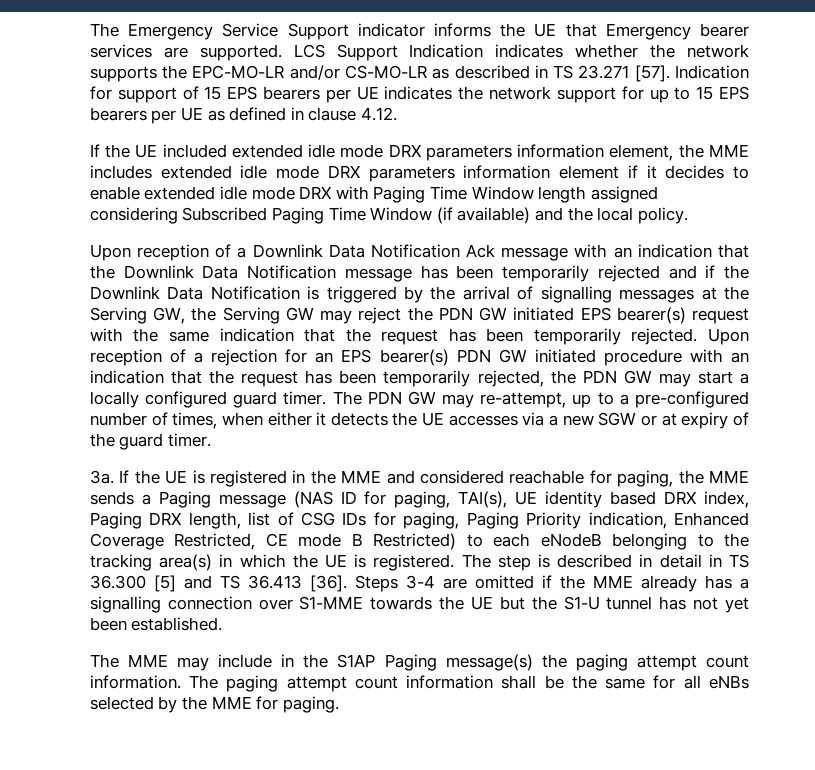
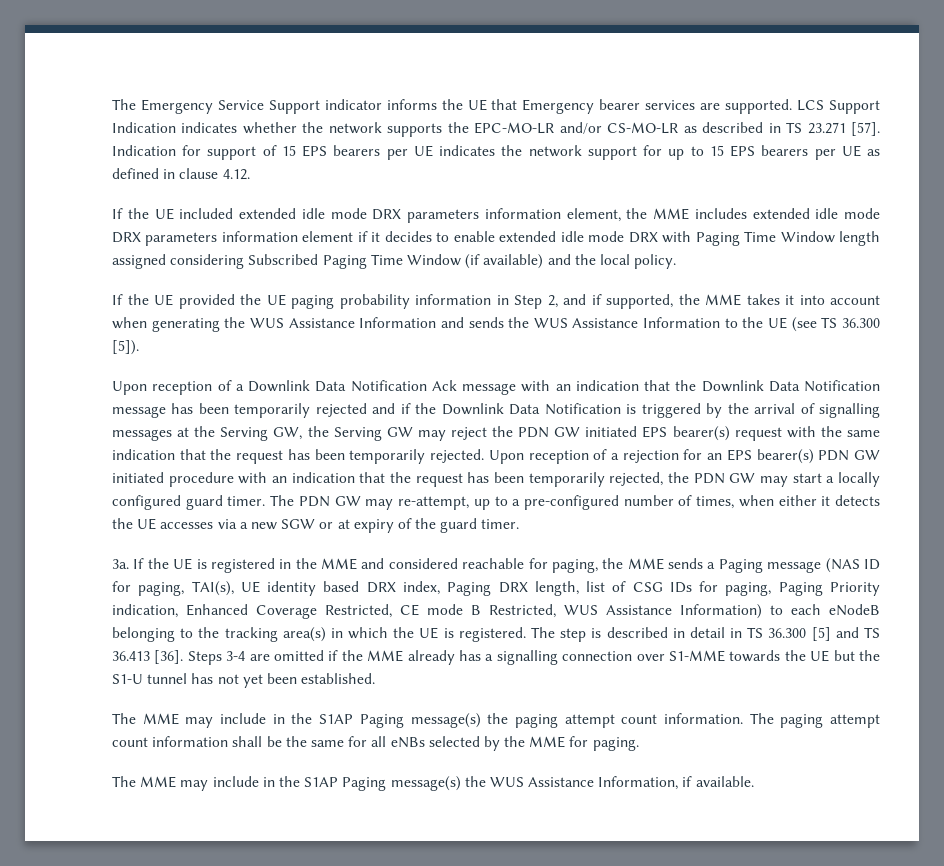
+ If the UE provided the UE paging probability information in Step 2, and if supported, the MME takes it into account when generating the WUS Assistance Information and sends the WUS Assistance Information to the UE (see TS 36.300 [5]).
- If the UE is registered in the MME and considered reachable for paging, the MME sends a Paging message (NAS ID for paging, TAI(s), UE identity based DRX index, Paging DRX length, list of CSG IDs for paging, Paging Priority indication, Enhanced Coverage Restricted, CE mode B Restricted) to each eNodeB belonging to the tracking area(s) in which the UE is registered.
+ If the UE is registered in the MME and considered reachable for paging, the MME sends a Paging message (NAS ID for paging, TAI(s), UE identity based DRX index, Paging DRX length, list of CSG IDs for paging, Paging Priority indication, Enhanced Coverage Restricted, CE mode B Restricted, WUS Assistance Information) to each eNodeB belonging to the tracking area(s) in which the UE is registered.
+ The MME may include in the S1AP Paging message(s) the WUS Assistance Information, if available.

